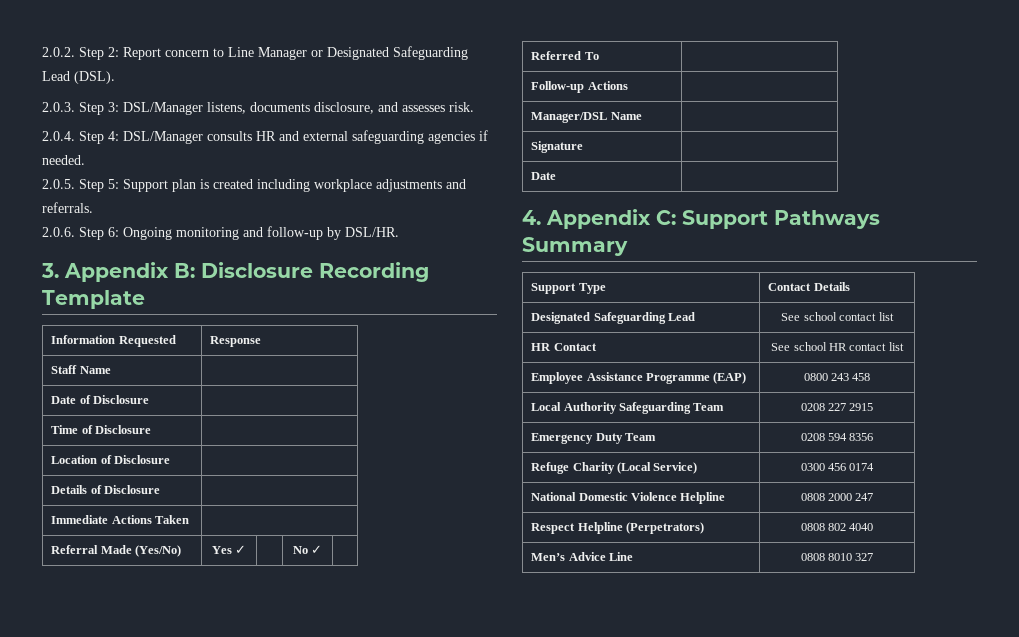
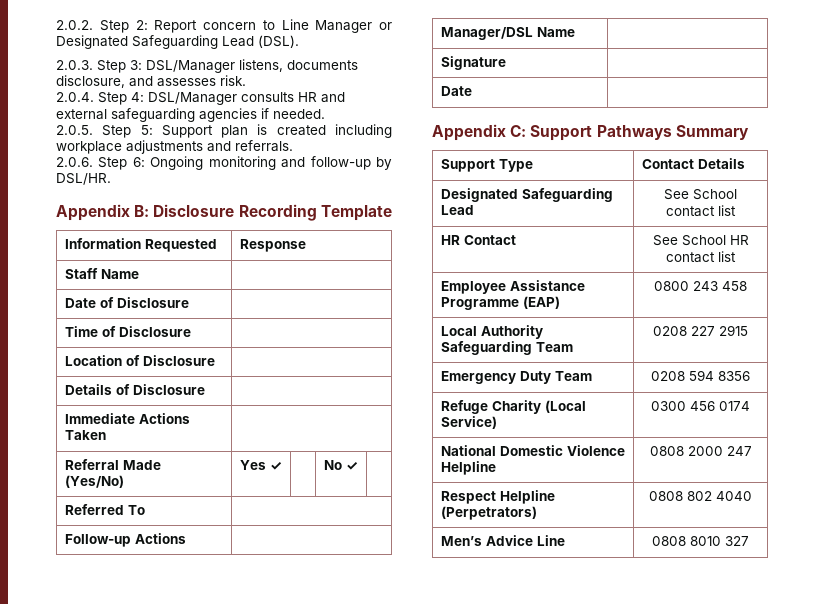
- 3. Appendix B: Disclosure Recording Template
+ Appendix B: Disclosure Recording Template
- 4. Appendix C: Support Pathways Summary
+ Appendix C: Support Pathways Summary
- Designated Safeguarding Lead | See school contact list
+ Designated Safeguarding Lead | See School contact list
- HR Contact | See school HR contact list
+ HR Contact | See School HR contact list

